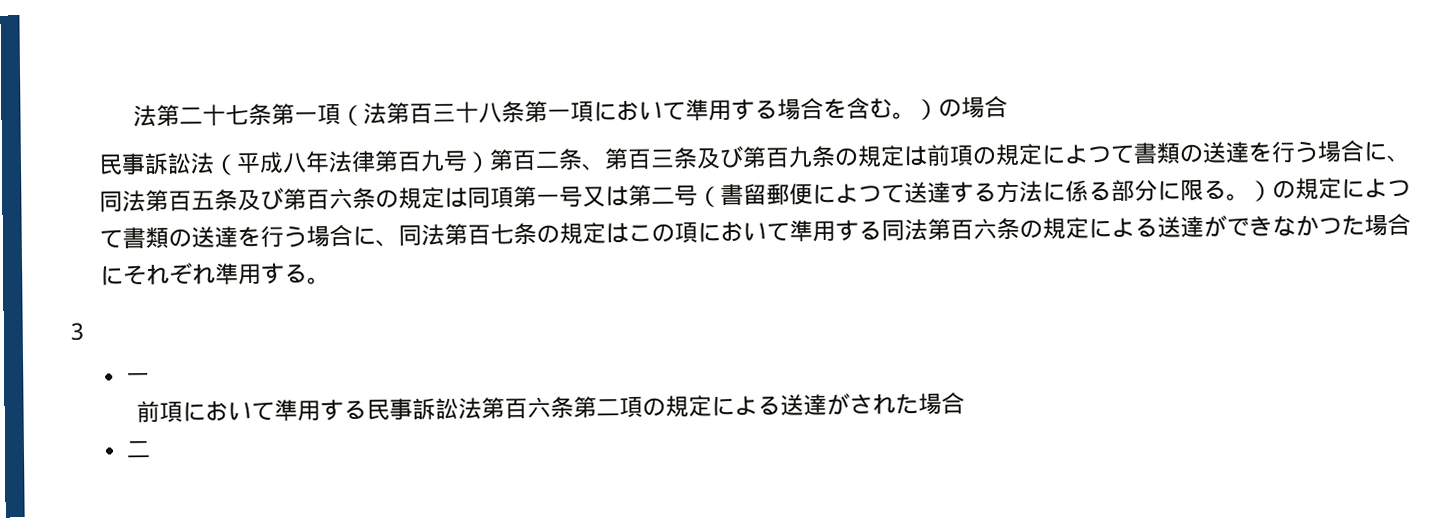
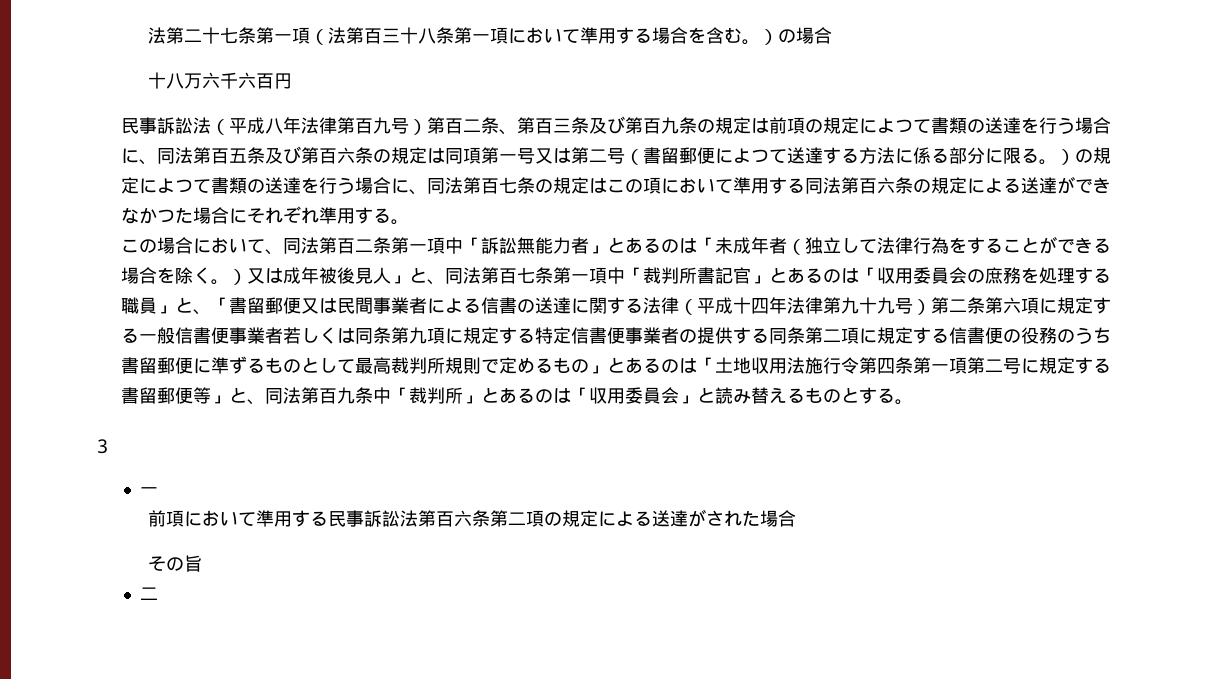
+ 十八万六千六百円
+ この場合において、同法第百二条第一項中「訴訟無能力者」とあるのは「未成年者（独立して法律行為をすることができる場合を除く。）又は成年被後見人」と、同法第百七条第一項中「裁判所書記官」とあるのは「収用委員会の庶務を処理する職員」と、「書留郵便又は民間事業者による信書の送達に関する法律（平成十四年法律第九十九号）第二条第六項に規定する一般信書便事業者若しくは同条第九項に規定する特定信書便事業者の提供する同条第二項に規定する信書便の役務のうち書留郵便に準ずるものとして最高裁判所規則で定めるもの」とあるのは「土地収用法施行令第四条第一項第二号に規定する書留郵便等」と、同法第百九条中「裁判所」とあるのは「収用委員会」と読み替えるものとする。
+ その旨

